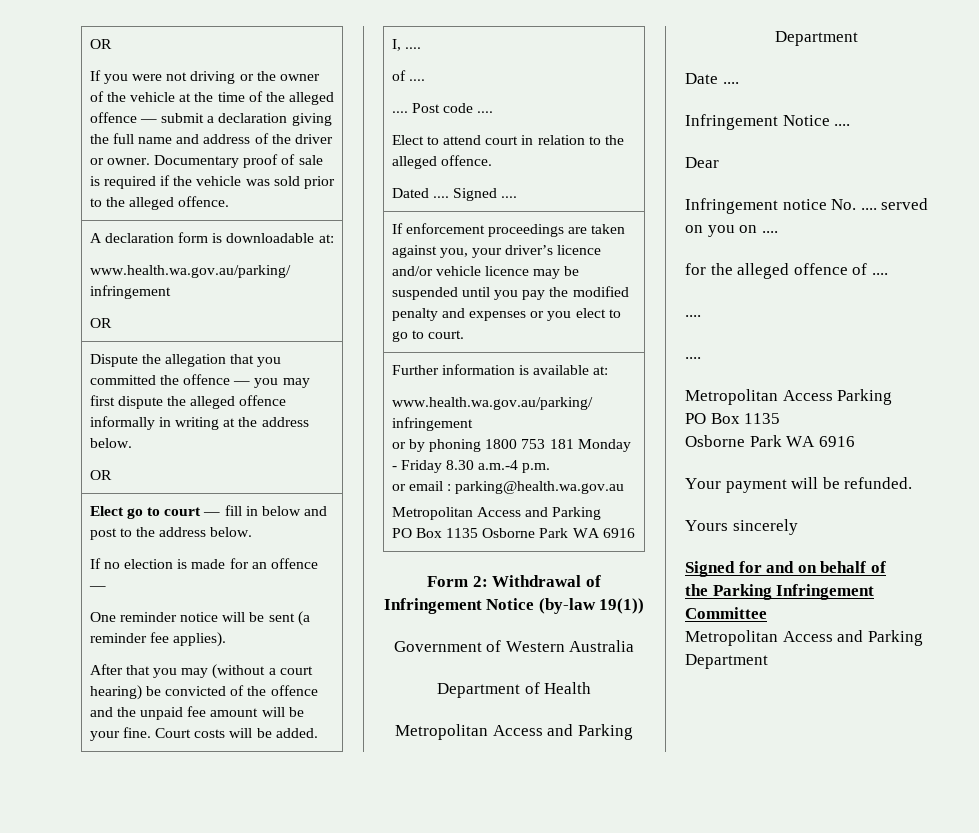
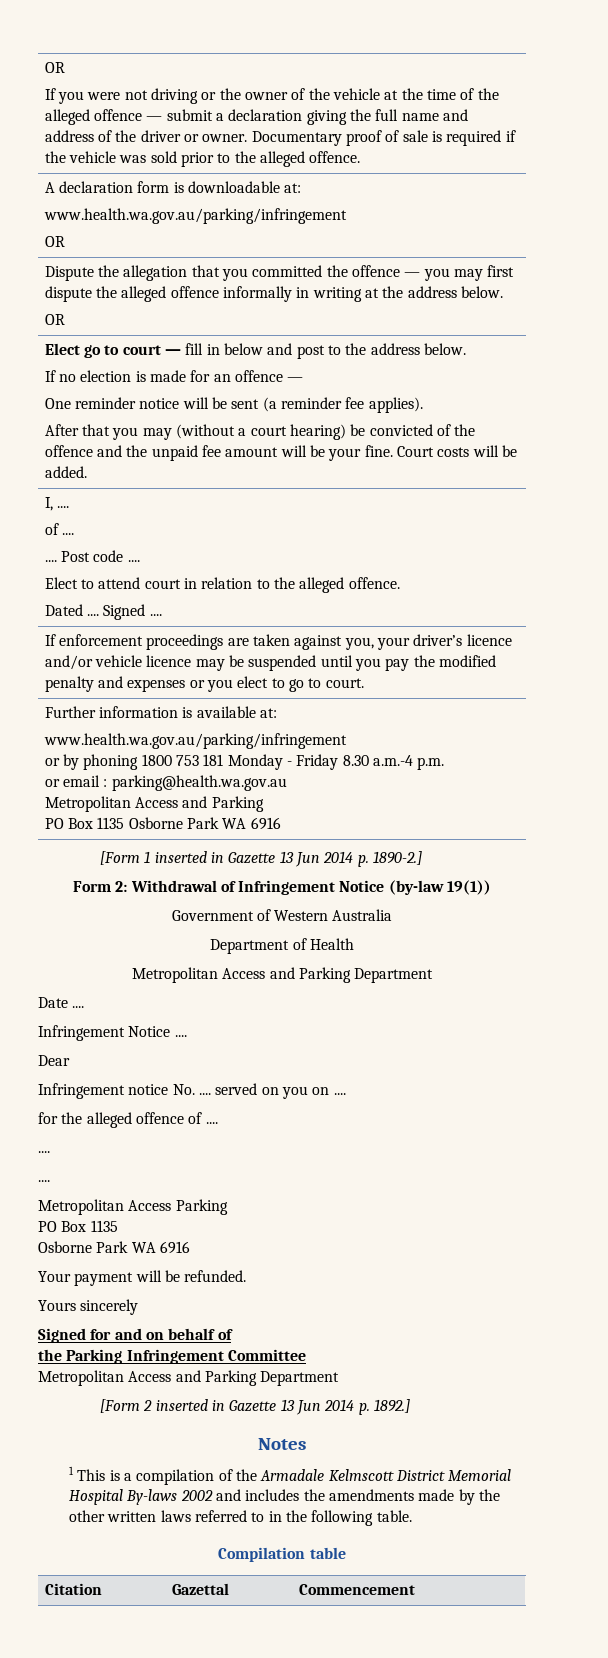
+ [Form 1 inserted in Gazette 13 Jun 2014 p. 1890-2.]
+ [Form 2 inserted in Gazette 13 Jun 2014 p. 1892.]
+ Notes
+ 1 This is a compilation of the Armadale Kelmscott District Memorial Hospital By-laws 2002 and includes the amendments made by the other written laws referred to in the following table.
+ Compilation table
+ Citation | Gazettal | Commencement

